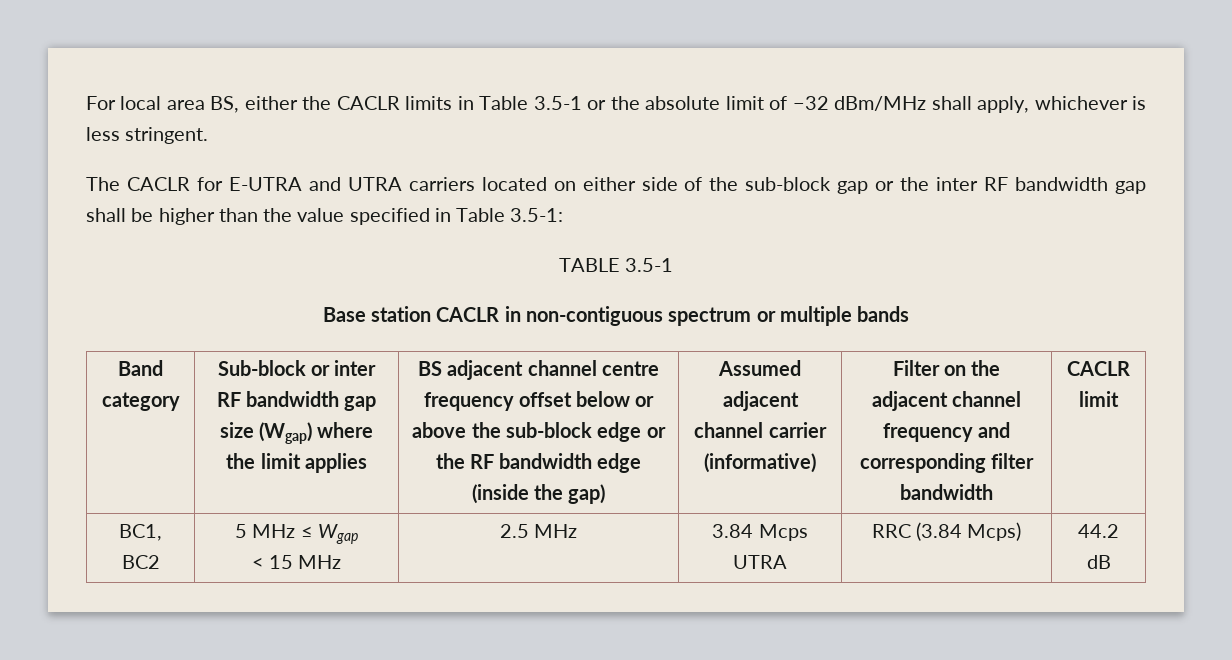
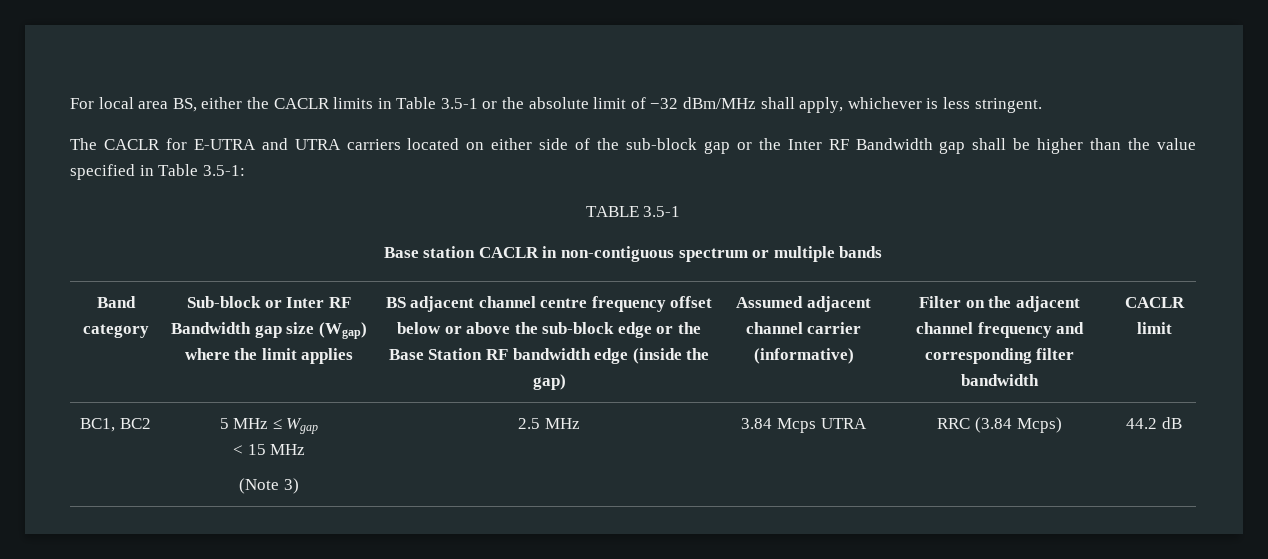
- The CACLR for E-UTRA and UTRA carriers located on either side of the sub-block gap or the inter RF bandwidth gap shall be higher than the value specified in Table 3.5-1:
+ The CACLR for E-UTRA and UTRA carriers located on either side of the sub-block gap or the Inter RF Bandwidth gap shall be higher than the value specified in Table 3.5-1:
- Sub-block or inter RF bandwidth gap size (Wgap) where the limit applies
+ Sub-block or Inter RF Bandwidth gap size (Wgap) where the limit applies
- BS adjacent channel centre frequency offset below or above the sub-block edge or the RF bandwidth edge (inside the gap)
+ BS adjacent channel centre frequency offset below or above the sub-block edge or the Base Station RF bandwidth edge (inside the gap)
  BC1, BC2 | 5 MHz ≤ Wgap
- < 15 MHz | 2.5 MHz | 3.84 Mcps UTRA | RRC (3.84 Mcps) | 44.2 dB
+ < 15 MHz
+ (Note 3) | 2.5 MHz | 3.84 Mcps UTRA | RRC (3.84 Mcps) | 44.2 dB

